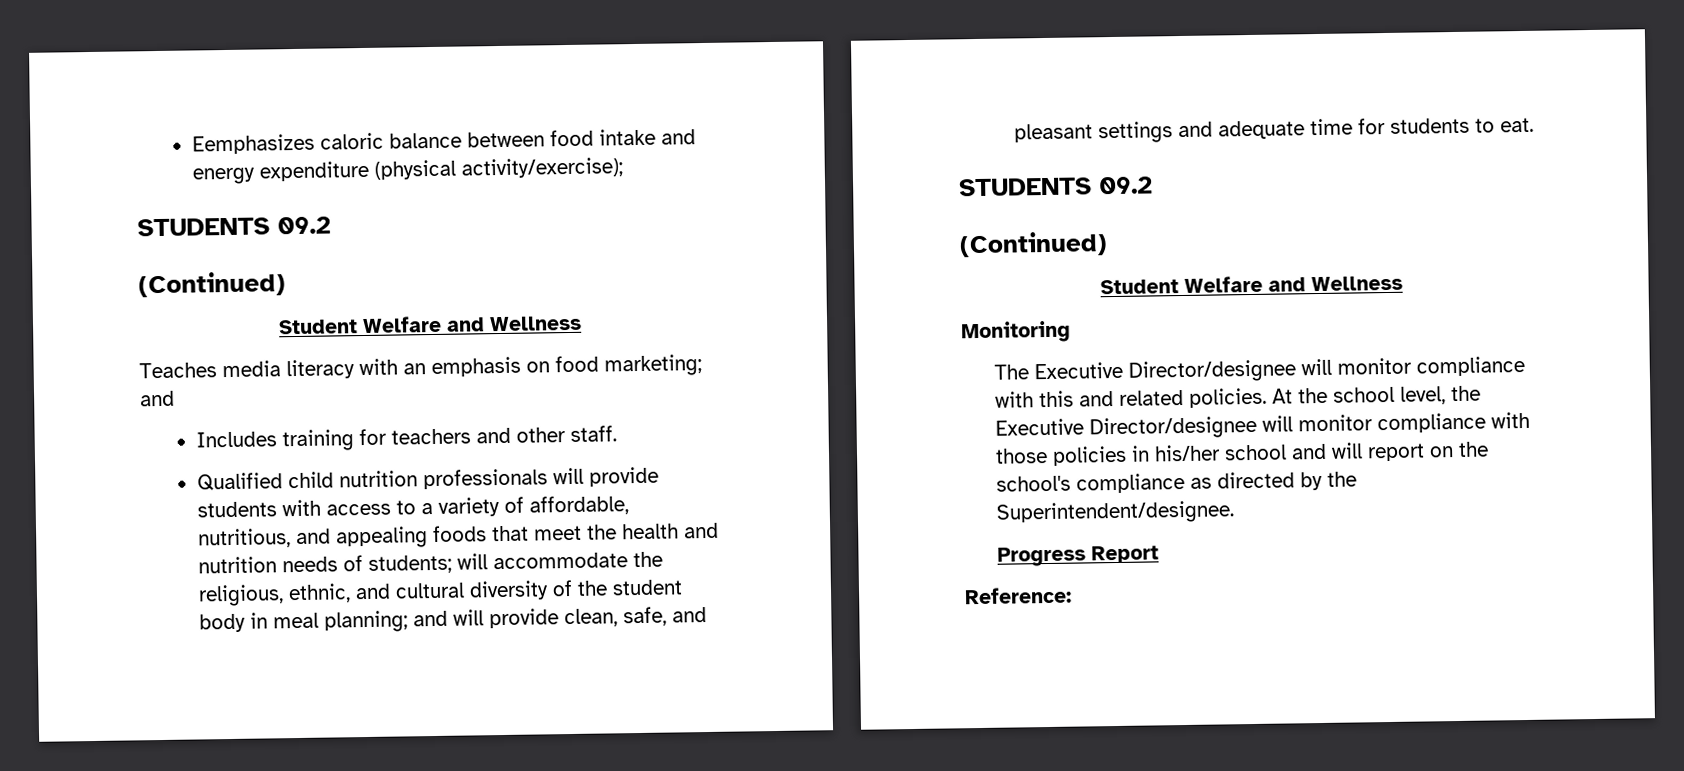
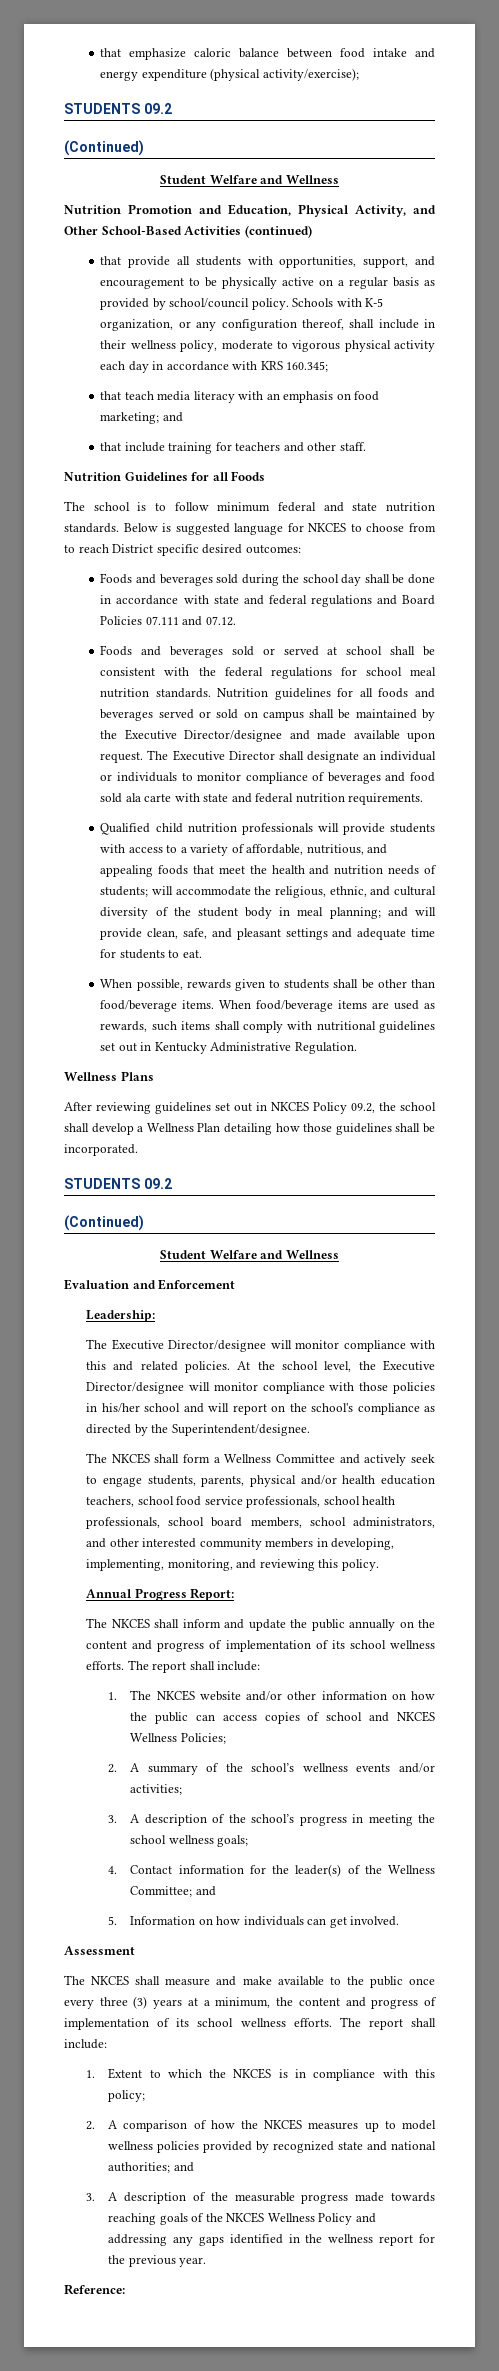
- Eemphasizes caloric balance between food intake and energy expenditure (physical activity/exercise);
+ that emphasize caloric balance between food intake and energy expenditure (physical activity/exercise);
- Teaches media literacy with an emphasis on food marketing; and
+ Nutrition Promotion and Education, Physical Activity, and Other School-Based Activities (continued)
+ that provide all students with opportunities, support, and encouragement to be physically active on a regular basis as provided by school/council policy. Schools with K-5 organization, or any configuration thereof, shall include in their wellness policy, moderate to vigorous physical activity each day in accordance with KRS 160.345;
+ that teach media literacy with an emphasis on food marketing; and
- Includes training for teachers and other staff.
+ that include training for teachers and other staff.
+ Nutrition Guidelines for all Foods
+ The school is to follow minimum federal and state nutrition standards. Below is suggested language for NKCES to choose from to reach District specific desired outcomes:
+ Foods and beverages sold during the school day shall be done in accordance with state and federal regulations and Board Policies 07.111 and 07.12.
+ Foods and beverages sold or served at school shall be consistent with the federal regulations for school meal nutrition standards. Nutrition guidelines for all foods and beverages served or sold on campus shall be maintained by the Executive Director/designee and made available upon request. The Executive Director shall designate an individual or individuals to monitor compliance of beverages and food sold ala carte with state and federal nutrition requirements.
  Qualified child nutrition professionals will provide students with access to a variety of affordable, nutritious, and appealing foods that meet the health and nutrition needs of students; will accommodate the religious, ethnic, and cultural diversity of the student body in meal planning; and will provide clean, safe, and pleasant settings and adequate time for students to eat.
+ When possible, rewards given to students shall be other than food/beverage items. When food/beverage items are used as rewards, such items shall comply with nutritional guidelines set out in Kentucky Administrative Regulation.
+ Wellness Plans
+ After reviewing guidelines set out in NKCES Policy 09.2, the school shall develop a Wellness Plan detailing how those guidelines shall be incorporated.
  STUDENTS 09.2
  (Continued)
  Student Welfare and Wellness
- Monitoring
+ Evaluation and Enforcement
+ Leadership:
- Progress Report
+ The NKCES shall form a Wellness Committee and actively seek to engage students, parents, physical and/or health education teachers, school food service professionals, school health professionals, school board members, school administrators, and other interested community members in developing, implementing, monitoring, and reviewing this policy.
+ Annual Progress Report:
+ The NKCES shall inform and update the public annually on the content and progress of implementation of its school wellness efforts. The report shall include:
+ 1. The NKCES website and/or other information on how the public can access copies of school and NKCES Wellness Policies;
+ 2. A summary of the school’s wellness events and/or activities;
+ 3. A description of the school’s progress in meeting the school wellness goals;
+ 4. Contact information for the leader(s) of the Wellness Committee; and
+ 5. Information on how individuals can get involved.
+ Assessment
+ The NKCES shall measure and make available to the public once every three (3) years at a minimum, the content and progress of implementation of its school wellness efforts. The report shall include:
+ 1. Extent to which the NKCES is in compliance with this policy;
+ 2. A comparison of how the NKCES measures up to model wellness policies provided by recognized state and national authorities; and
+ 3. A description of the measurable progress made towards reaching goals of the NKCES Wellness Policy and addressing any gaps identified in the wellness report for the previous year.

